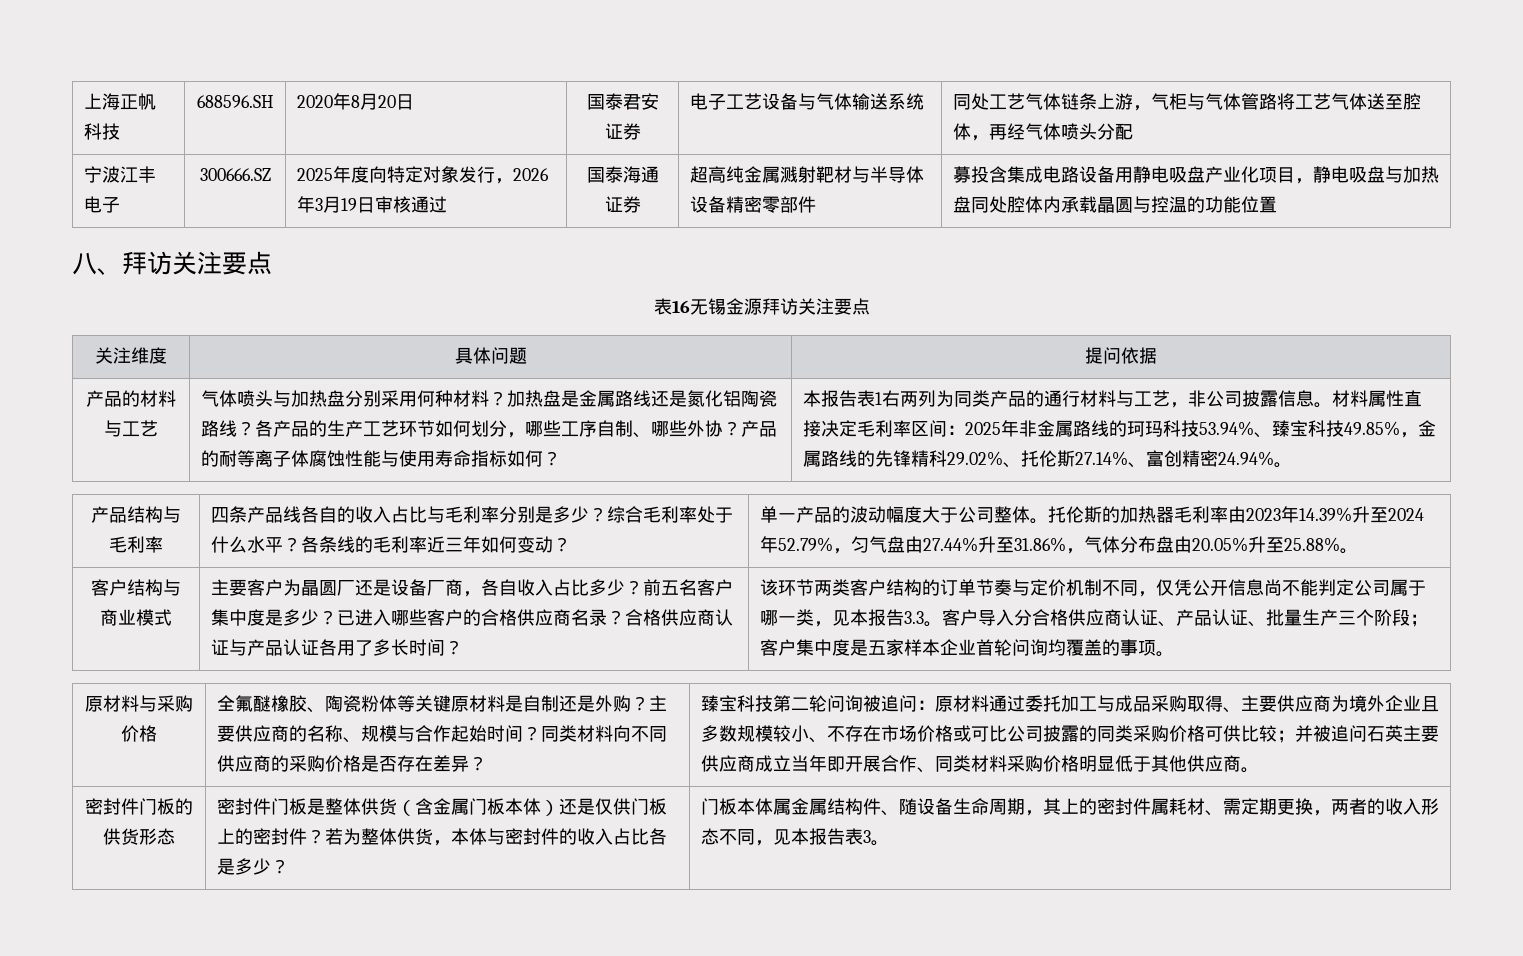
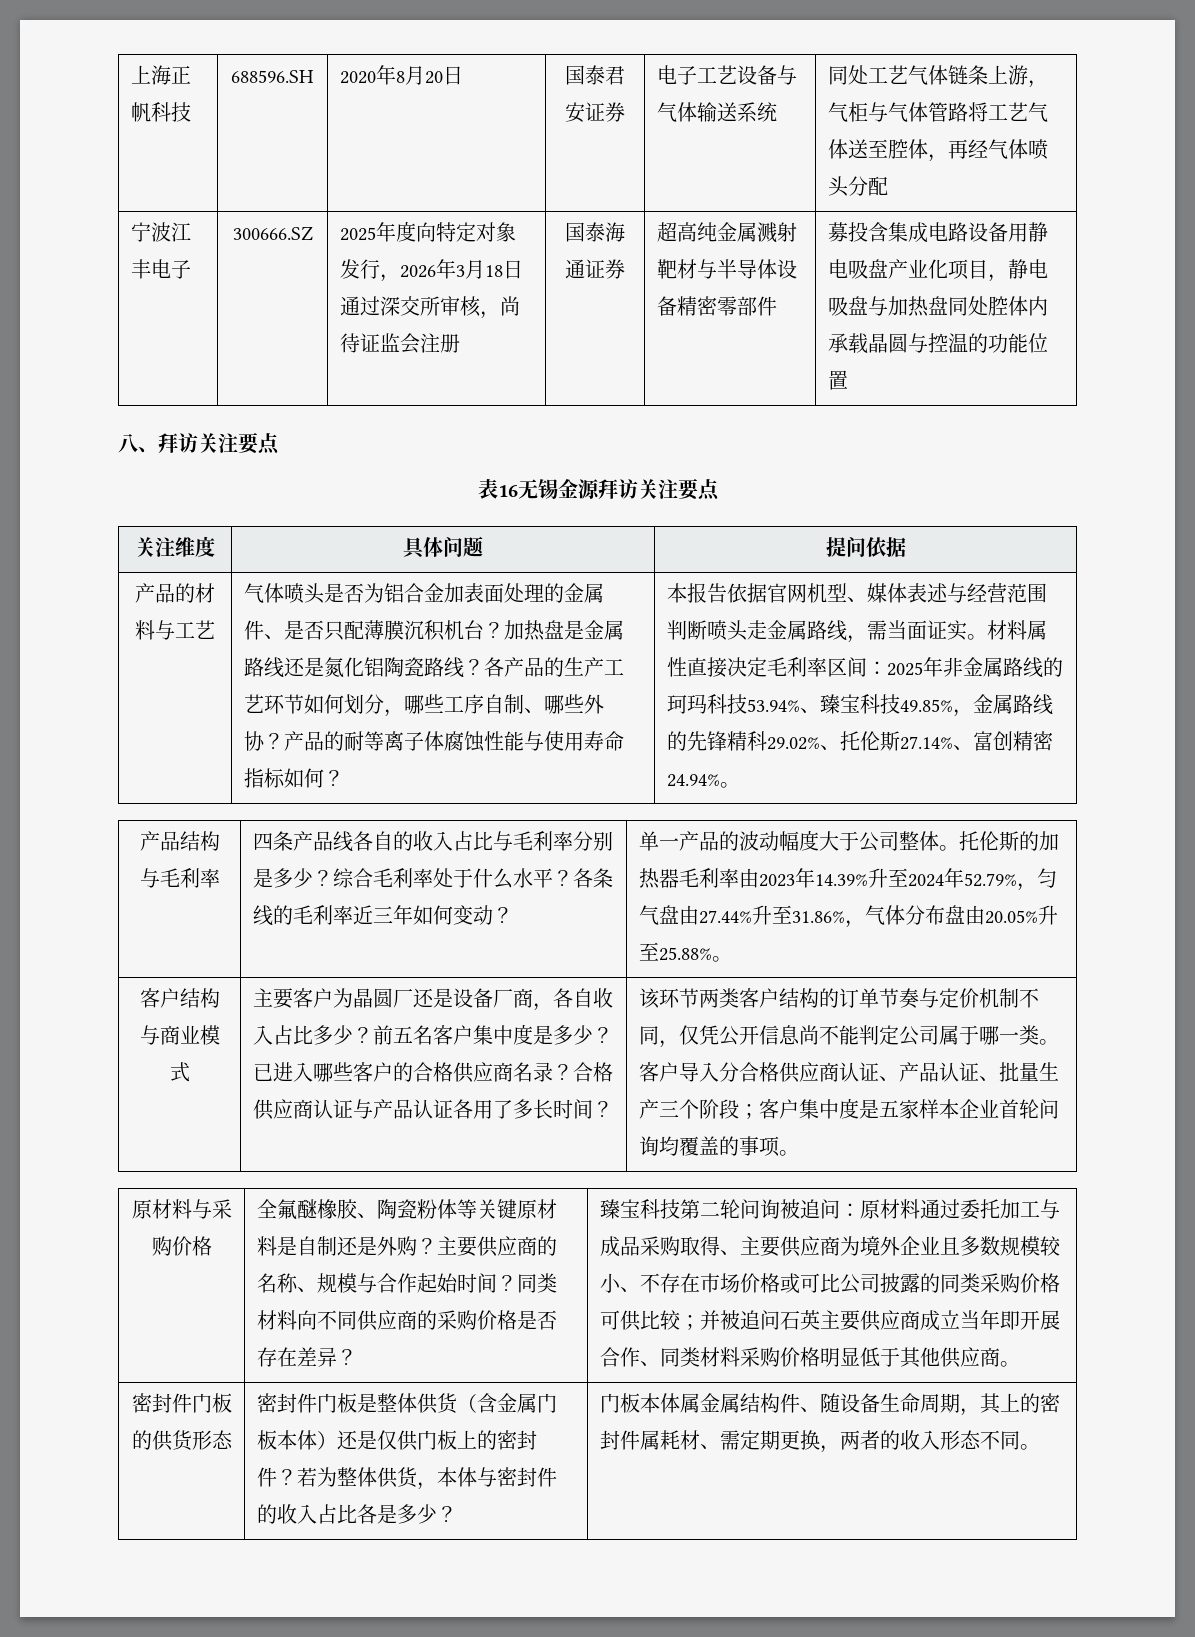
- 2025年度向特定对象发行，2026年3月19日审核通过
+ 2025年度向特定对象发行，2026年3月18日通过深交所审核，尚待证监会注册
- 气体喷头与加热盘分别采用何种材料？
+ 气体喷头是否为铝合金加表面处理的金属件、是否只配薄膜沉积机台？
- 本报告表1右两列为同类产品的通行材料与工艺，非公司披露信息。
+ 本报告依据官网机型、媒体表述与经营范围判断喷头走金属路线，需当面证实。
- 该环节两类客户结构的订单节奏与定价机制不同，仅凭公开信息尚不能判定公司属于哪一类，见本报告3.3。
+ 该环节两类客户结构的订单节奏与定价机制不同，仅凭公开信息尚不能判定公司属于哪一类。
- 门板本体属金属结构件、随设备生命周期，其上的密封件属耗材、需定期更换，两者的收入形态不同，见本报告表3。
+ 门板本体属金属结构件、随设备生命周期，其上的密封件属耗材、需定期更换，两者的收入形态不同。

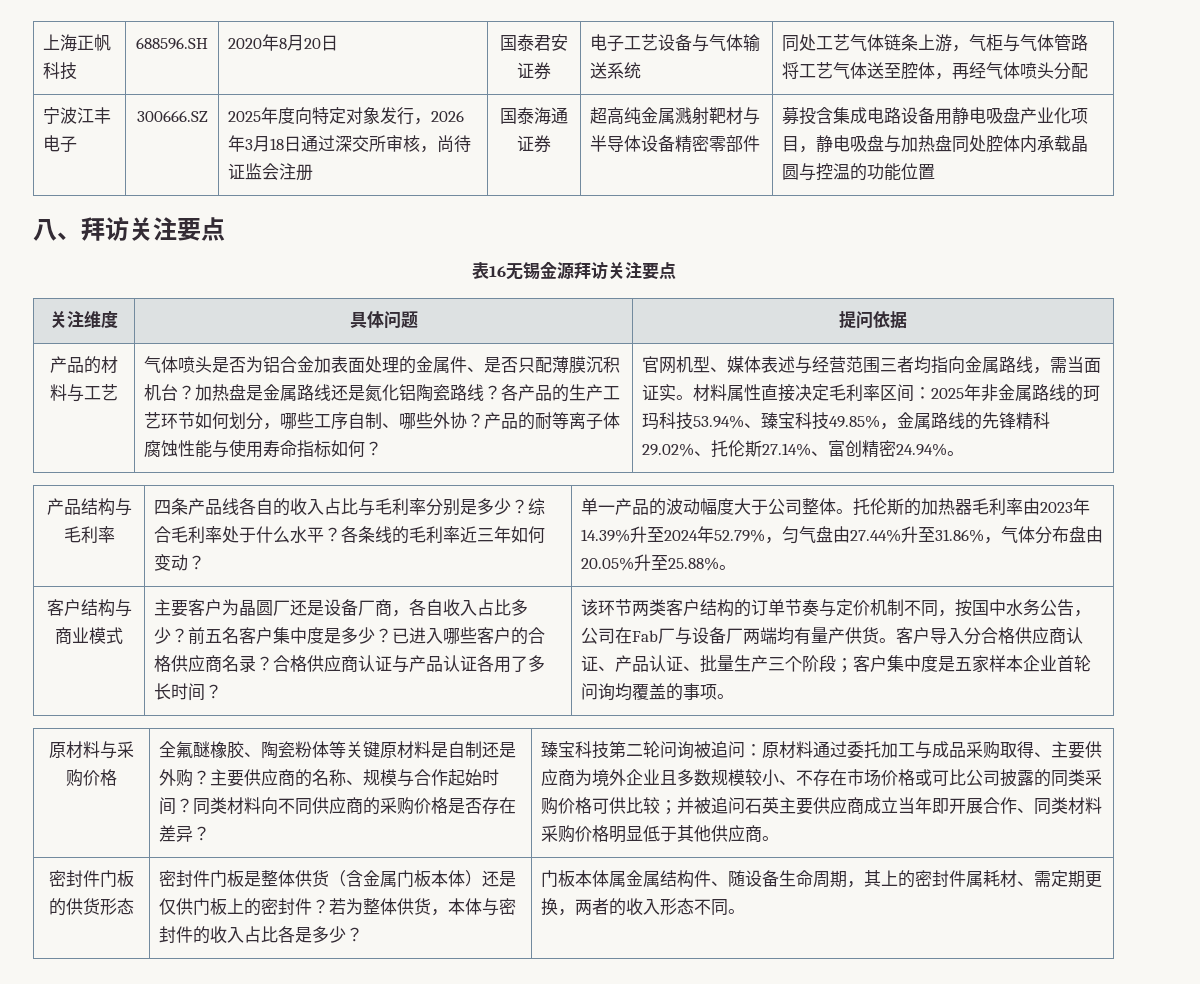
- 本报告依据官网机型、媒体表述与经营范围判断喷头走金属路线，需当面证实。
+ 官网机型、媒体表述与经营范围三者均指向金属路线，需当面证实。
- 该环节两类客户结构的订单节奏与定价机制不同，仅凭公开信息尚不能判定公司属于哪一类。
+ 该环节两类客户结构的订单节奏与定价机制不同，按国中水务公告，公司在Fab厂与设备厂两端均有量产供货。

